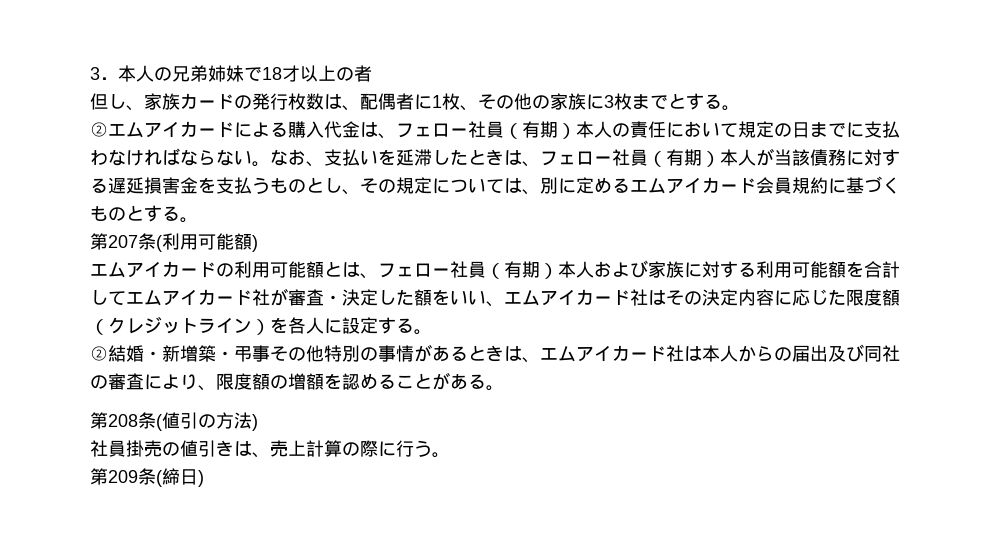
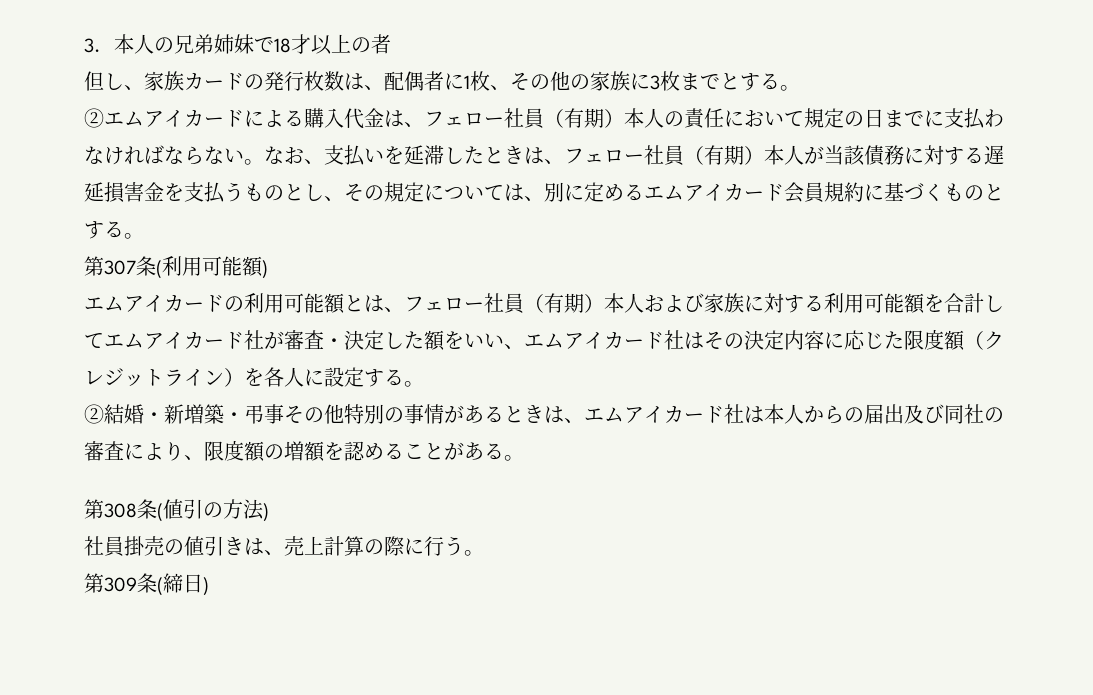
- 第207条(利用可能額)
+ 第307条(利用可能額)
- 第208条(値引の方法)
+ 第308条(値引の方法)
- 第209条(締日)
+ 第309条(締日)

